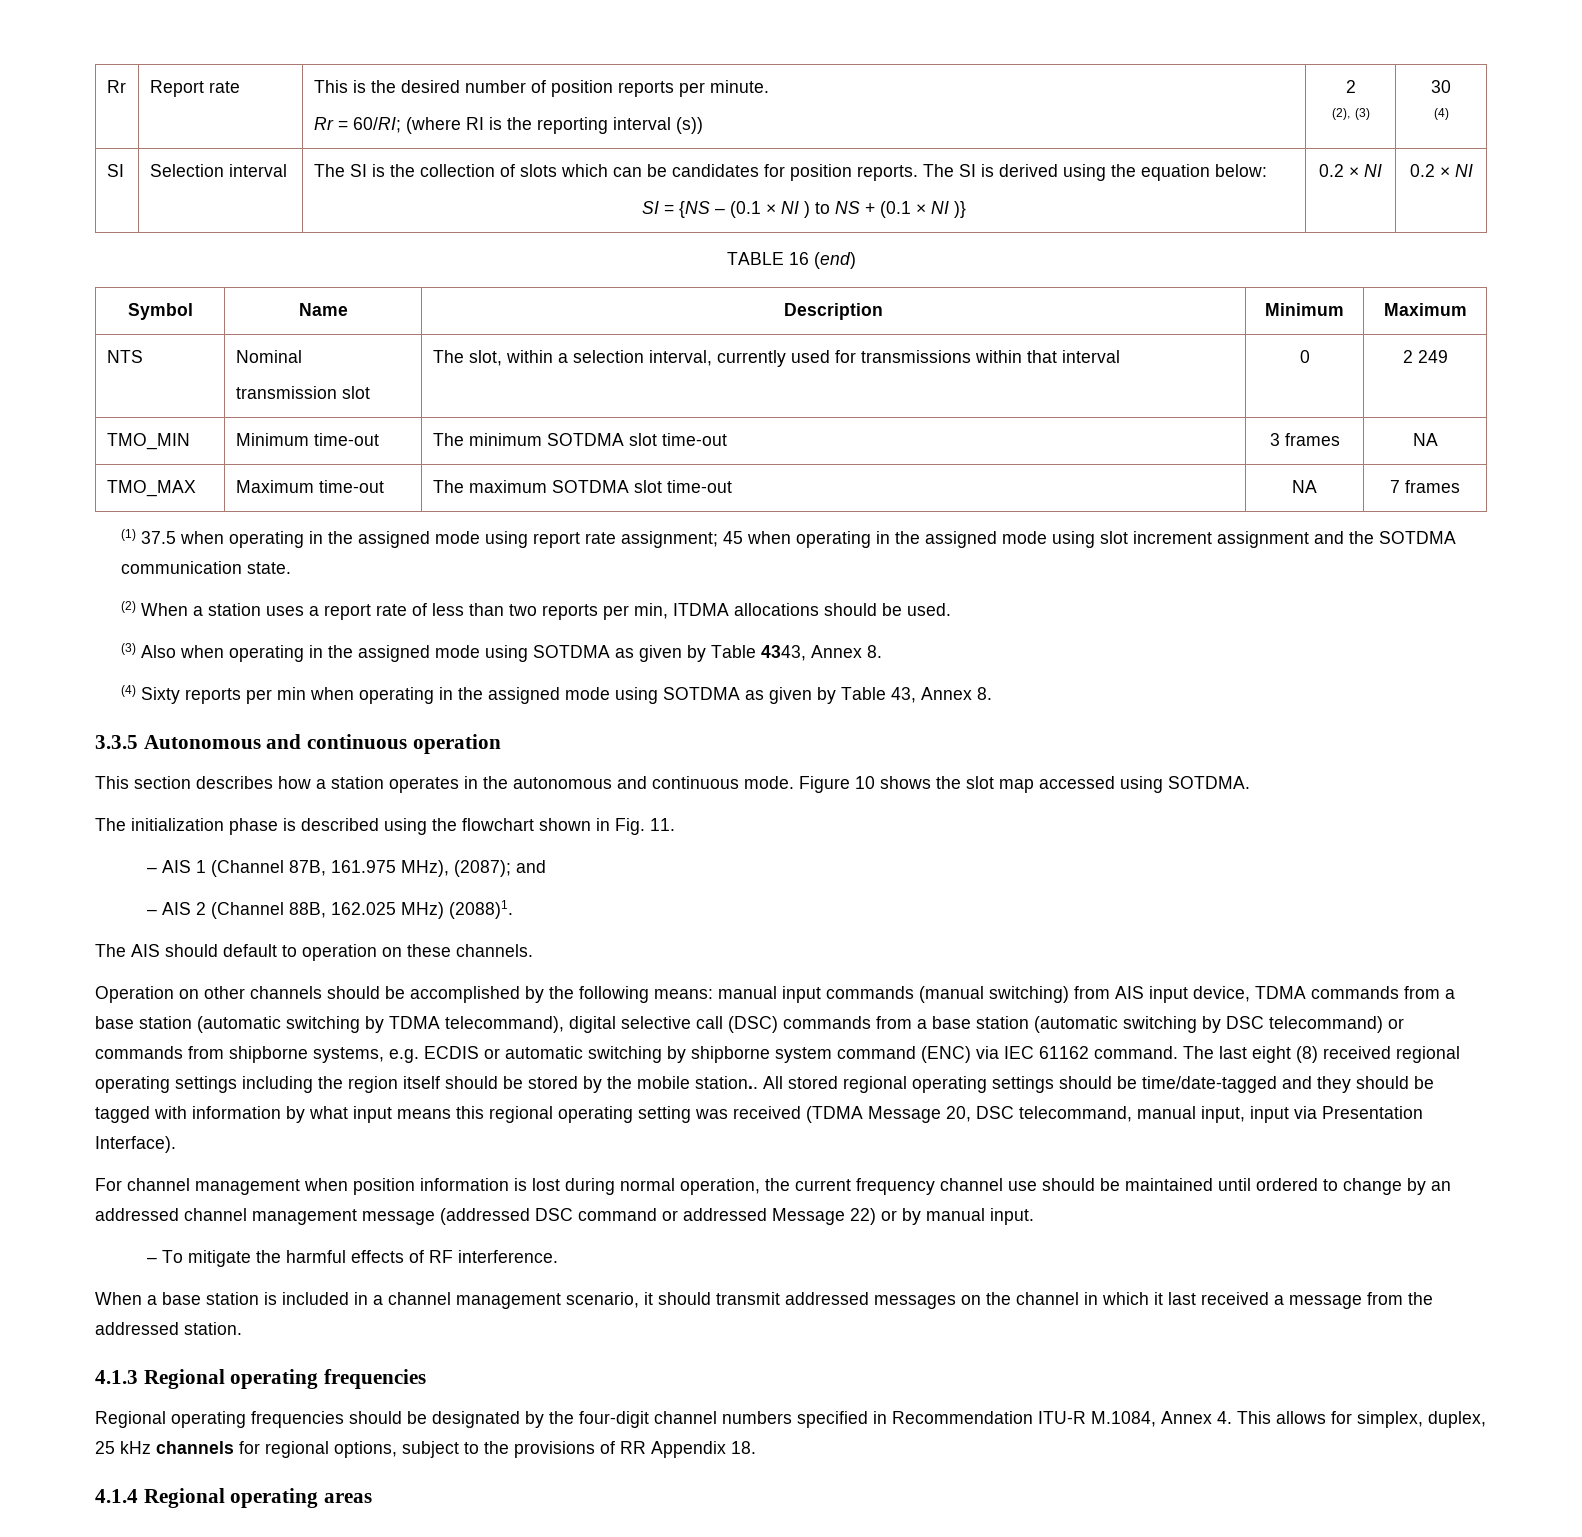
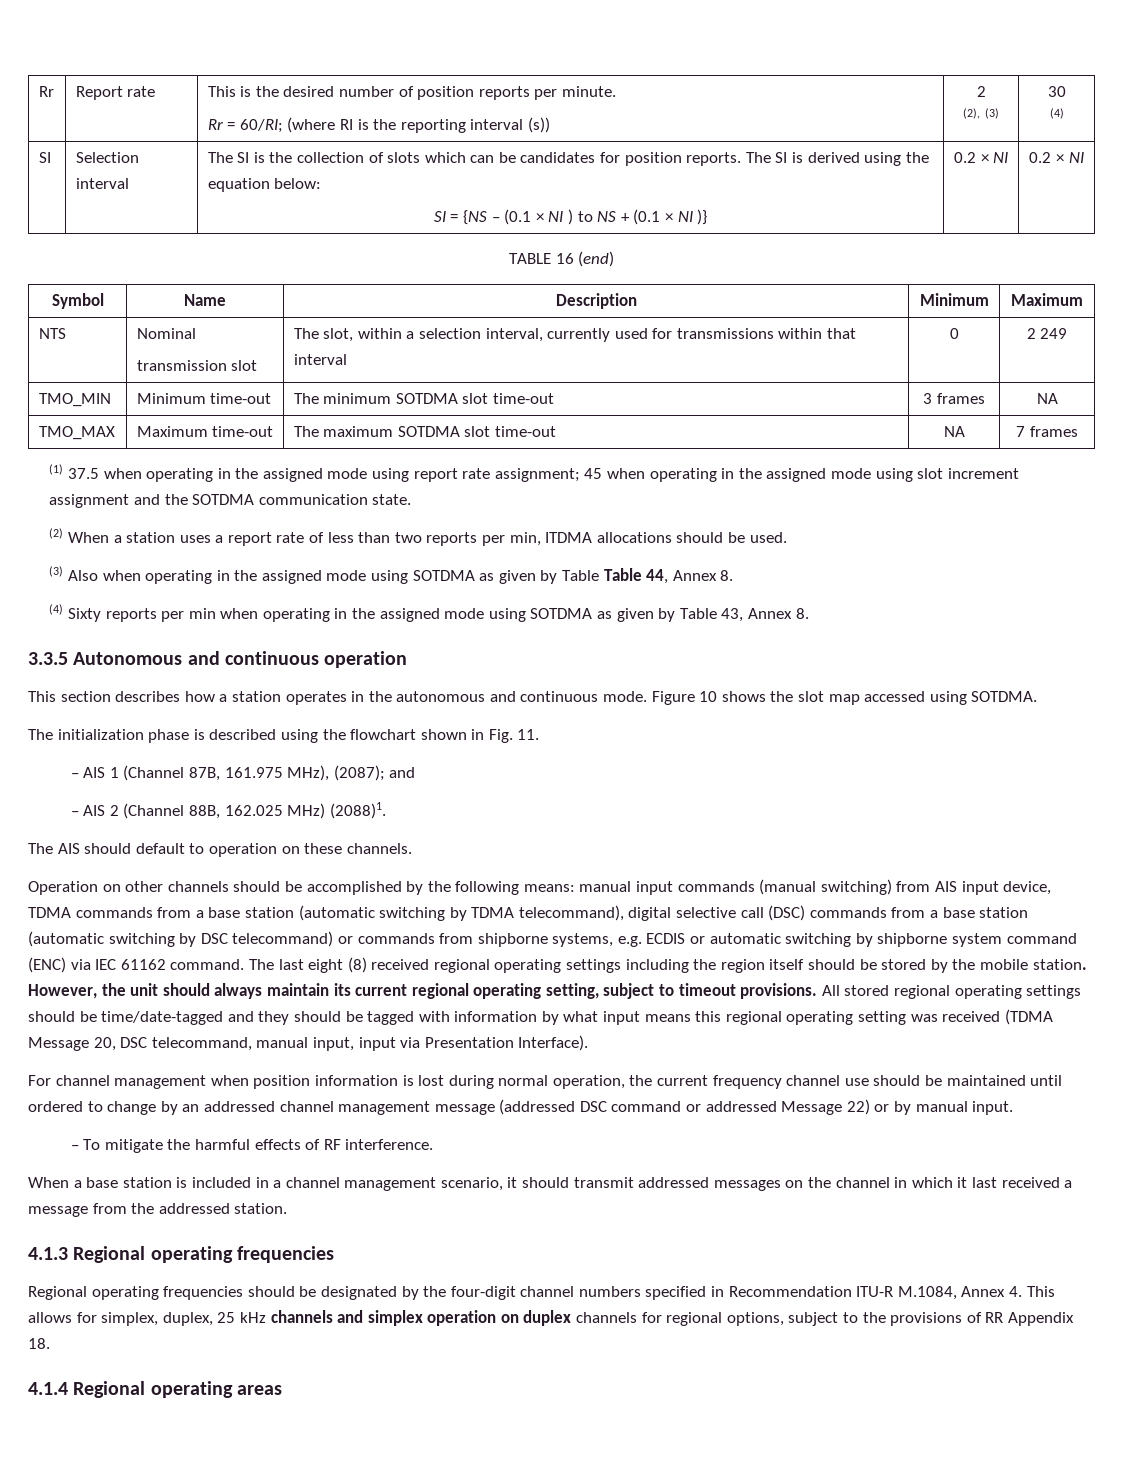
- (3) Also when operating in the assigned mode using SOTDMA as given by Table 4343, Annex 8.
+ (3) Also when operating in the assigned mode using SOTDMA as given by Table Table 44, Annex 8.
- The last eight (8) received regional operating settings including the region itself should be stored by the mobile station..
+ The last eight (8) received regional operating settings including the region itself should be stored by the mobile station. However, the unit should always maintain its current regional operating setting, subject to timeout provisions.
- Regional operating frequencies should be designated by the four-digit channel numbers specified in Recommendation ITU-R M.1084, Annex 4. This allows for simplex, duplex, 25 kHz channels for regional options, subject to the provisions of RR Appendix 18.
+ Regional operating frequencies should be designated by the four-digit channel numbers specified in Recommendation ITU-R M.1084, Annex 4. This allows for simplex, duplex, 25 kHz channels and simplex operation on duplex channels for regional options, subject to the provisions of RR Appendix 18.

